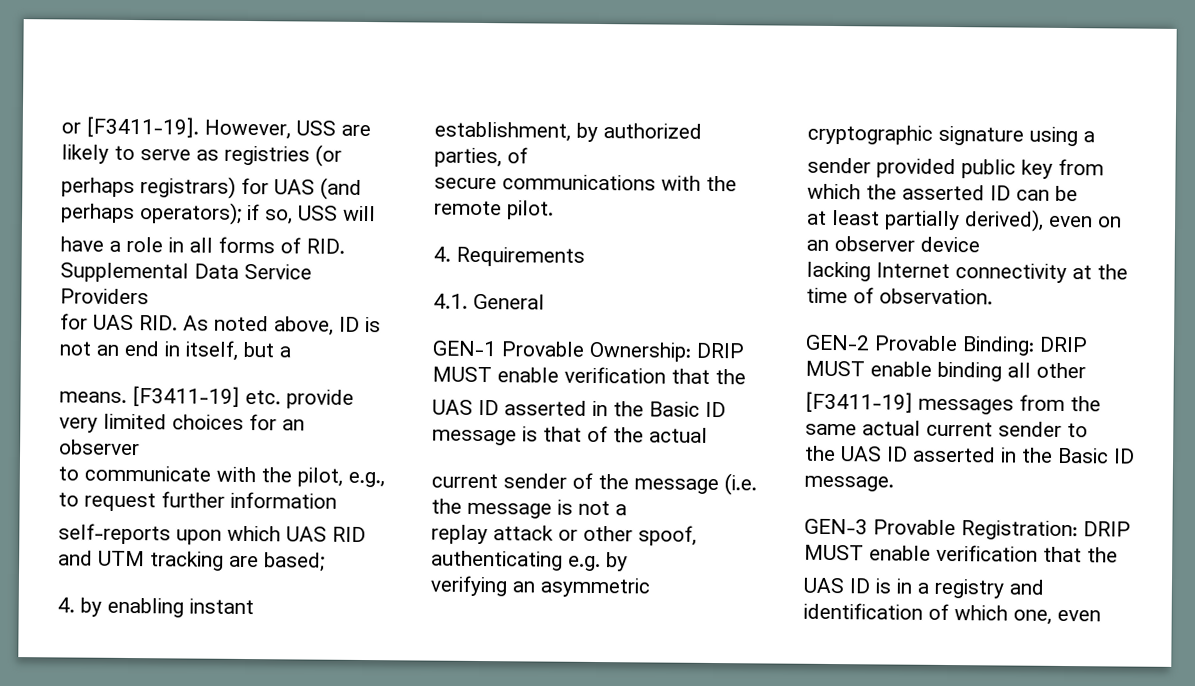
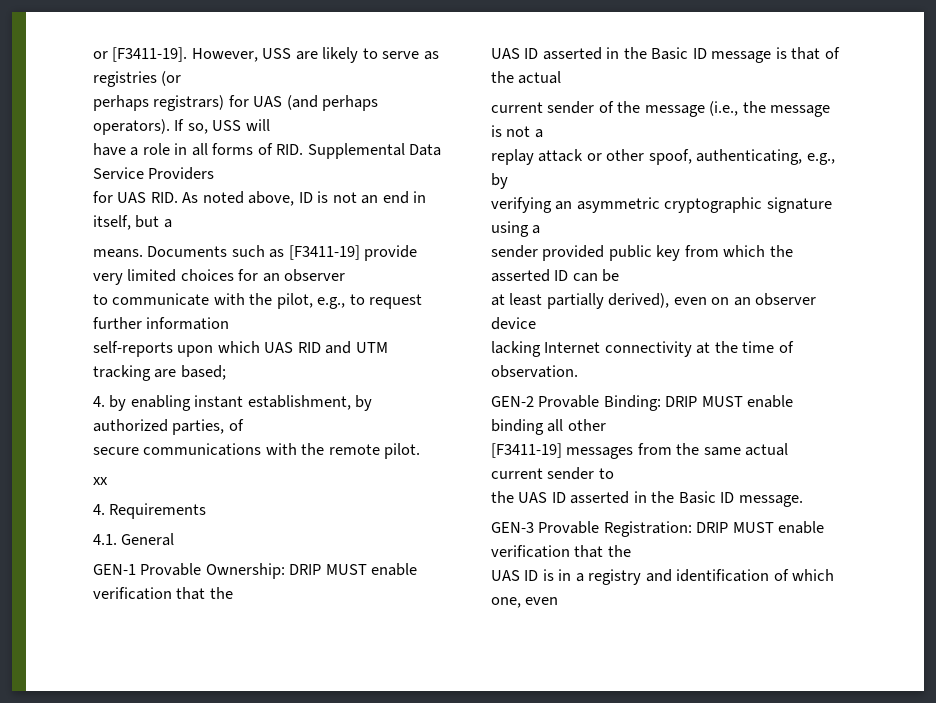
- perhaps registrars) for UAS (and perhaps operators); if so, USS will
+ perhaps registrars) for UAS (and perhaps operators). If so, USS will
- [F3411-19] etc. provide very limited choices for an observer
+ Documents such as [F3411-19] provide very limited choices for an observer
+ xx
- current sender of the message (i.e. the message is not a
+ current sender of the message (i.e., the message is not a
- replay attack or other spoof, authenticating e.g. by
+ replay attack or other spoof, authenticating, e.g., by

